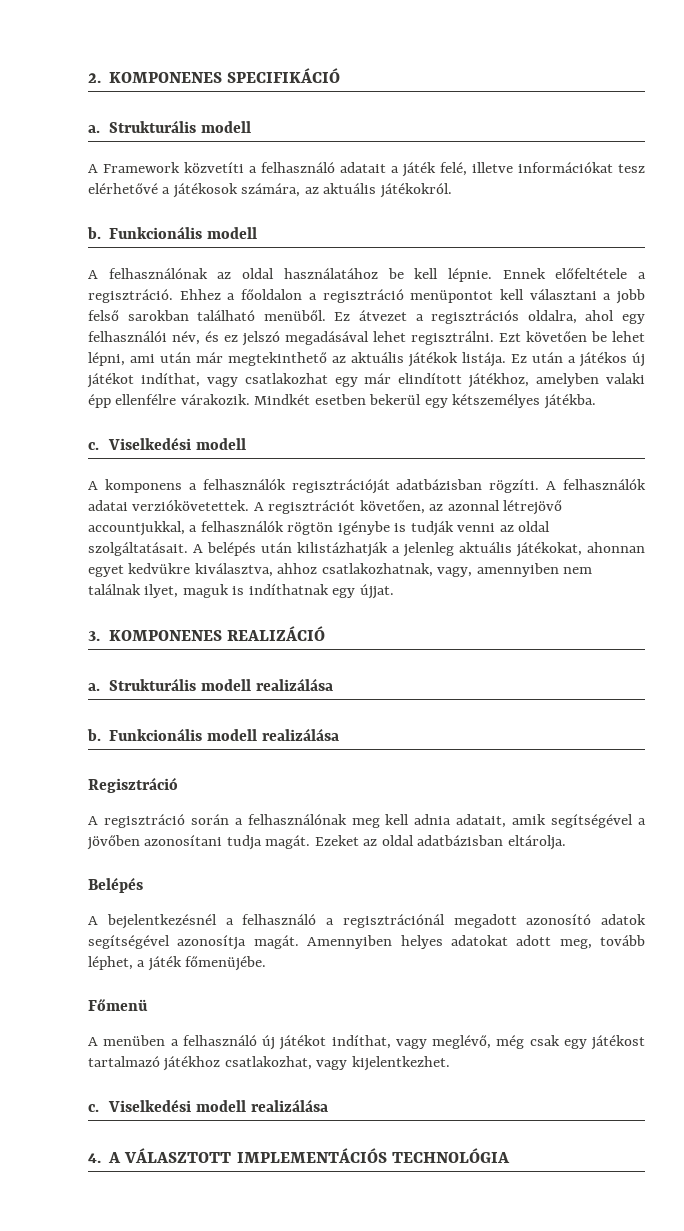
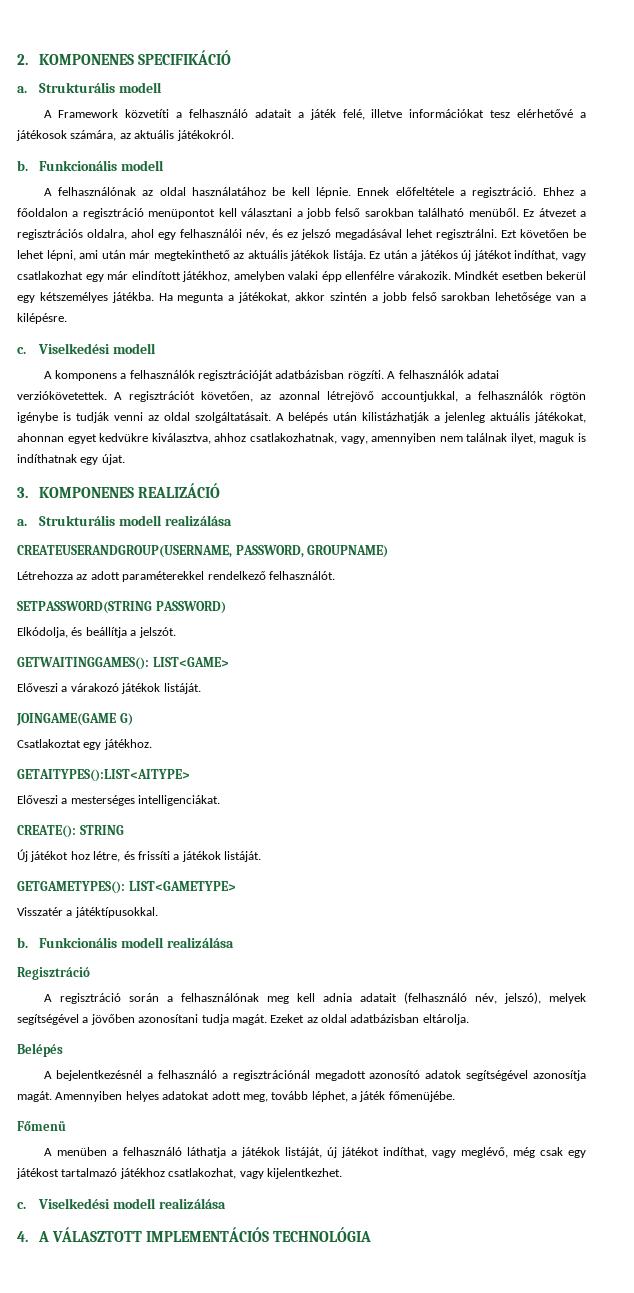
+ Ha megunta a játékokat, akkor szintén a jobb felső sarokban lehetősége van a kilépésre.
- A belépés után kilistázhatják a jelenleg aktuális játékokat, ahonnan egyet kedvükre kiválasztva, ahhoz csatlakozhatnak, vagy, amennyiben nem találnak ilyet, maguk is indíthatnak egy újjat.
+ A belépés után kilistázhatják a jelenleg aktuális játékokat, ahonnan egyet kedvükre kiválasztva, ahhoz csatlakozhatnak, vagy, amennyiben nem találnak ilyet, maguk is indíthatnak egy újat.
+ CREATEUSERANDGROUP(USERNAME, PASSWORD, GROUPNAME)
+ Létrehozza az adott paraméterekkel rendelkező felhasználót.
+ SETPASSWORD(STRING PASSWORD)
+ Elkódolja, és beállítja a jelszót.
+ GETWAITINGGAMES(): LIST<GAME>
+ Előveszi a várakozó játékok listáját.
+ JOINGAME(GAME G)
+ Csatlakoztat egy játékhoz.
+ GETAITYPES():LIST<AITYPE>
+ Előveszi a mesterséges intelligenciákat.
+ CREATE(): STRING
+ Új játékot hoz létre, és frissíti a játékok listáját.
+ GETGAMETYPES(): LIST<GAMETYPE>
+ Visszatér a játéktípusokkal.
- A regisztráció során a felhasználónak meg kell adnia adatait, amik segítségével a jövőben azonosítani tudja magát.
+ A regisztráció során a felhasználónak meg kell adnia adatait (felhasználó név, jelszó), melyek segítségével a jövőben azonosítani tudja magát.
- A menüben a felhasználó új játékot indíthat, vagy meglévő, még csak egy játékost tartalmazó játékhoz csatlakozhat, vagy kijelentkezhet.
+ A menüben a felhasználó láthatja a játékok listáját, új játékot indíthat, vagy meglévő, még csak egy játékost tartalmazó játékhoz csatlakozhat, vagy kijelentkezhet.

